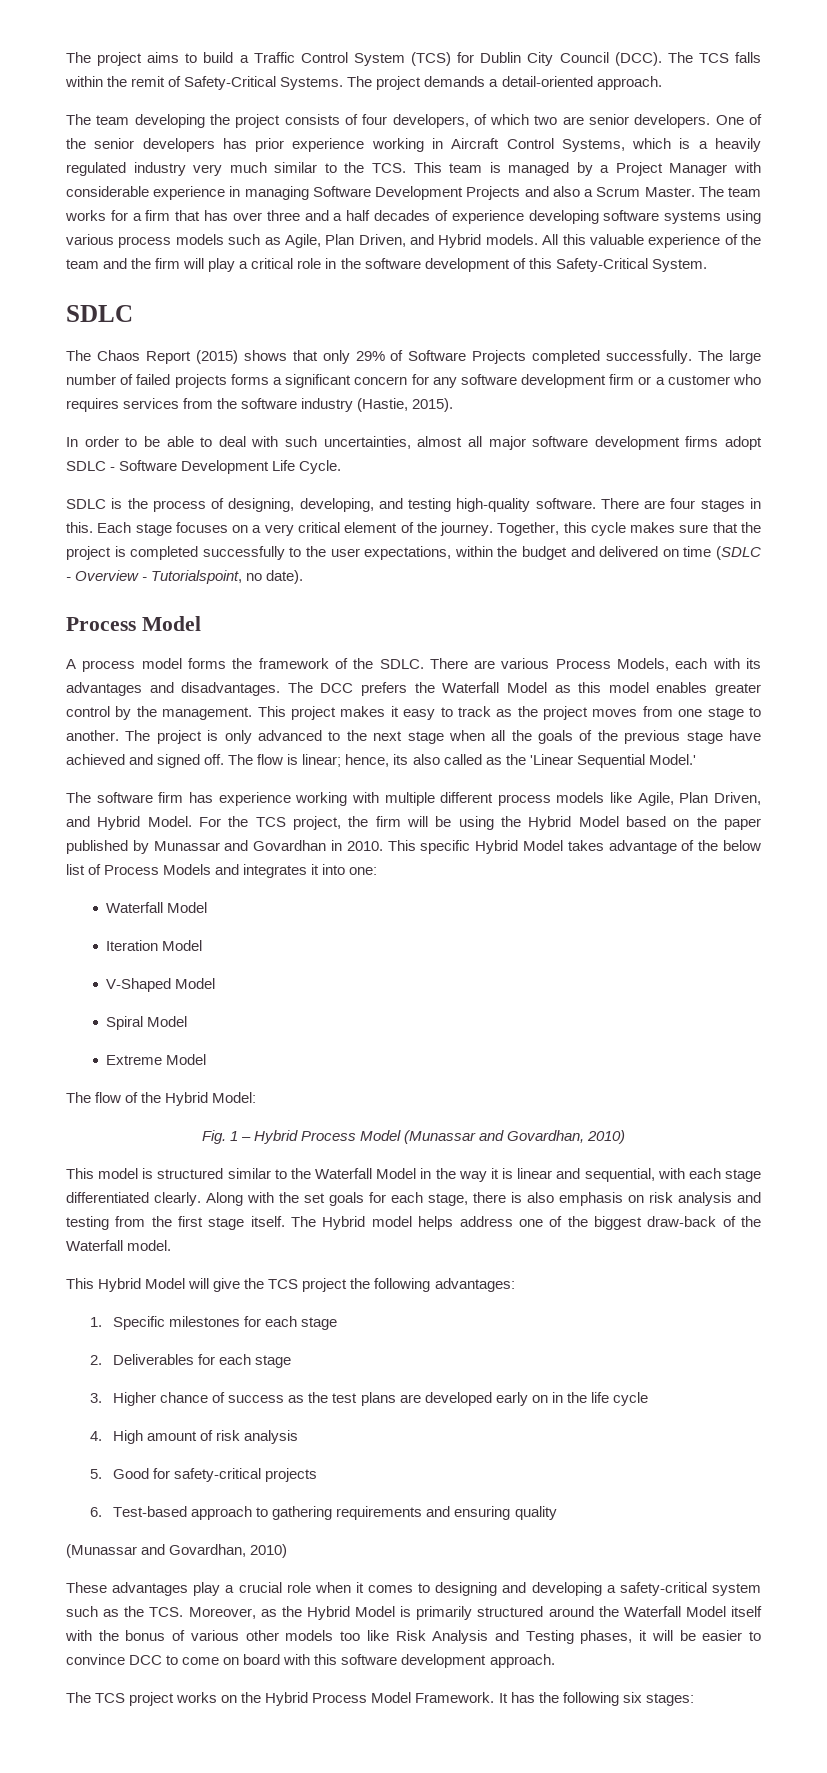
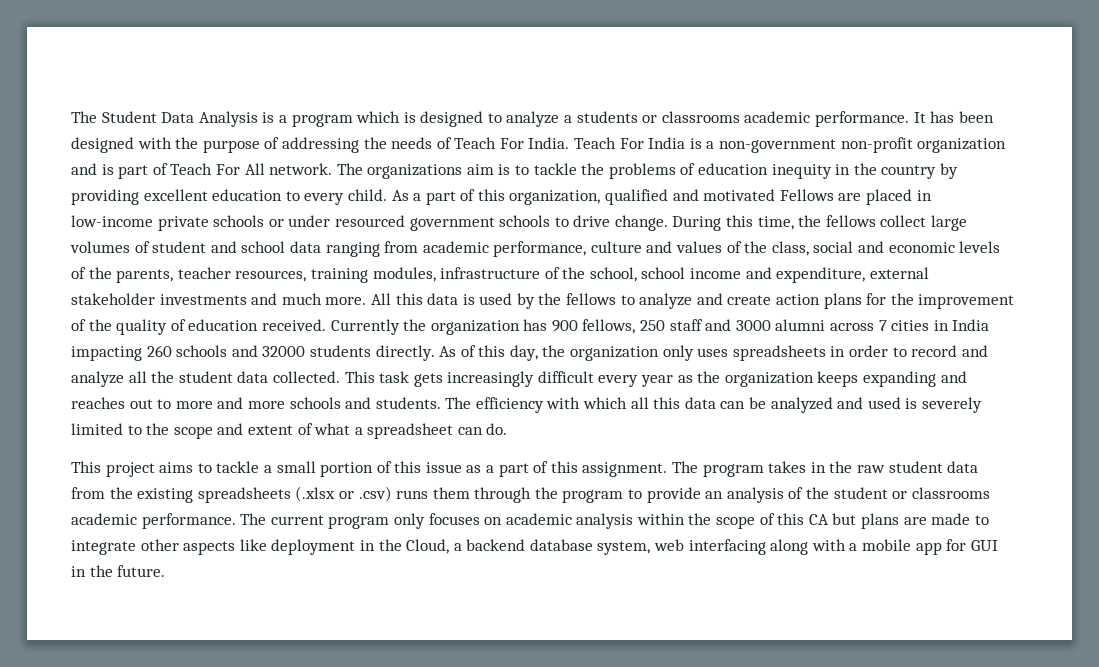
- The project aims to build a Traffic Control System (TCS) for Dublin City Council (DCC). The TCS falls within the remit of Safety-Critical Systems. The project demands a detail-oriented approach.
- The team developing the project consists of four developers, of which two are senior developers. One of the senior developers has prior experience working in Aircraft Control Systems, which is a heavily regulated industry very much similar to the TCS. This team is managed by a Project Manager with considerable experience in managing Software Development Projects and also a Scrum Master. The team works for a firm that has over three and a half decades of experience developing software systems using various process models such as Agile, Plan Driven, and Hybrid models. All this valuable experience of the team and the firm will play a critical role in the software development of this Safety-Critical System.
- SDLC
- The Chaos Report (2015) shows that only 29% of Software Projects completed successfully. The large number of failed projects forms a significant concern for any software development firm or a customer who requires services from the software industry (Hastie, 2015).
- In order to be able to deal with such uncertainties, almost all major software development firms adopt SDLC - Software Development Life Cycle.
- SDLC is the process of designing, developing, and testing high-quality software. There are four stages in this. Each stage focuses on a very critical element of the journey. Together, this cycle makes sure that the project is completed successfully to the user expectations, within the budget and delivered on time (SDLC - Overview - Tutorialspoint, no date).
- Process Model
- A process model forms the framework of the SDLC. There are various Process Models, each with its advantages and disadvantages. The DCC prefers the Waterfall Model as this model enables greater control by the management. This project makes it easy to track as the project moves from one stage to another. The project is only advanced to the next stage when all the goals of the previous stage have achieved and signed off. The flow is linear; hence, its also called as the 'Linear Sequential Model.'
- The software firm has experience working with multiple different process models like Agile, Plan Driven, and Hybrid Model. For the TCS project, the firm will be using the Hybrid Model based on the paper published by Munassar and Govardhan in 2010. This specific Hybrid Model takes advantage of the below list of Process Models and integrates it into one:
- Waterfall Model
- Iteration Model
- V-Shaped Model
- Spiral Model
- Extreme Model
- The flow of the Hybrid Model:
- Fig. 1 – Hybrid Process Model (Munassar and Govardhan, 2010)
- This model is structured similar to the Waterfall Model in the way it is linear and sequential, with each stage differentiated clearly. Along with the set goals for each stage, there is also emphasis on risk analysis and testing from the first stage itself. The Hybrid model helps address one of the biggest draw-back of the Waterfall model.
- This Hybrid Model will give the TCS project the following advantages:
- 1. Specific milestones for each stage
- 2. Deliverables for each stage
- 3. Higher chance of success as the test plans are developed early on in the life cycle
- 4. High amount of risk analysis
- 5. Good for safety-critical projects
- 6. Test-based approach to gathering requirements and ensuring quality
- (Munassar and Govardhan, 2010)
- These advantages play a crucial role when it comes to designing and developing a safety-critical system such as the TCS. Moreover, as the Hybrid Model is primarily structured around the Waterfall Model itself with the bonus of various other models too like Risk Analysis and Testing phases, it will be easier to convince DCC to come on board with this software development approach.
- The TCS project works on the Hybrid Process Model Framework. It has the following six stages:
+ The Student Data Analysis is a program which is designed to analyze a students or classrooms academic performance. It has been designed with the purpose of addressing the needs of Teach For India. Teach For India is a non-government non-profit organization and is part of Teach For All network. The organizations aim is to tackle the problems of education inequity in the country by providing excellent education to every child. As a part of this organization, qualified and motivated Fellows are placed in low-income private schools or under resourced government schools to drive change. During this time, the fellows collect large volumes of student and school data ranging from academic performance, culture and values of the class, social and economic levels of the parents, teacher resources, training modules, infrastructure of the school, school income and expenditure, external stakeholder investments and much more. All this data is used by the fellows to analyze and create action plans for the improvement of the quality of education received. Currently the organization has 900 fellows, 250 staff and 3000 alumni across 7 cities in India impacting 260 schools and 32000 students directly. As of this day, the organization only uses spreadsheets in order to record and analyze all the student data collected. This task gets increasingly difficult every year as the organization keeps expanding and reaches out to more and more schools and students. The efficiency with which all this data can be analyzed and used is severely limited to the scope and extent of what a spreadsheet can do.
+ This project aims to tackle a small portion of this issue as a part of this assignment. The program takes in the raw student data from the existing spreadsheets (.xlsx or .csv) runs them through the program to provide an analysis of the student or classrooms academic performance. The current program only focuses on academic analysis within the scope of this CA but plans are made to integrate other aspects like deployment in the Cloud, a backend database system, web interfacing along with a mobile app for GUI in the future.

